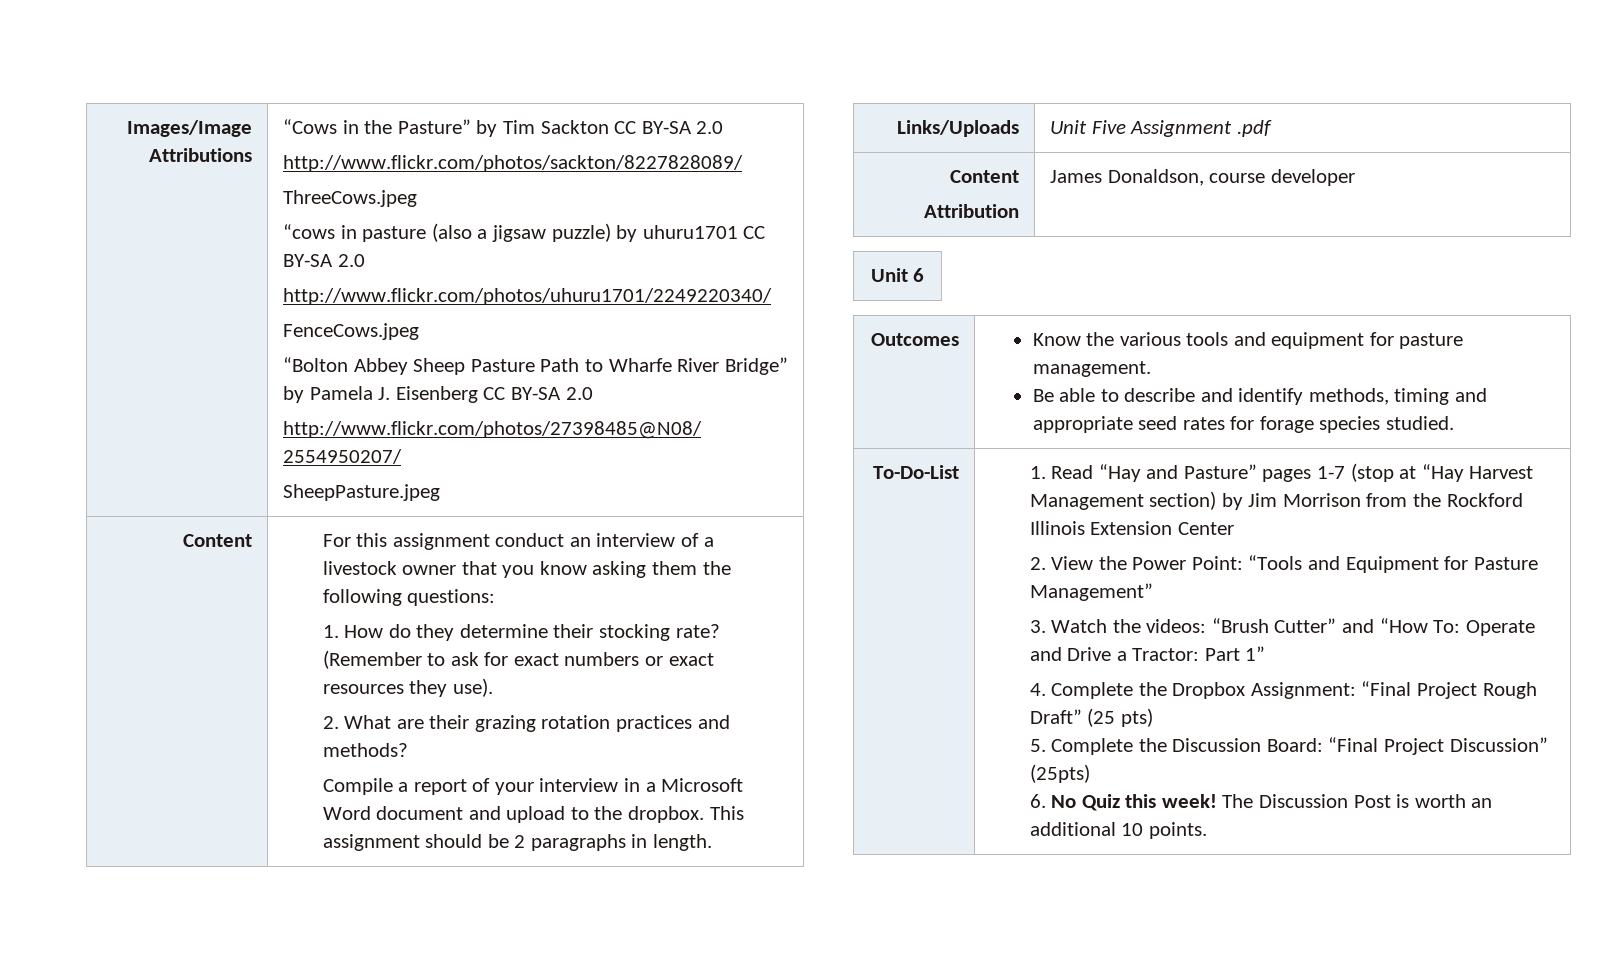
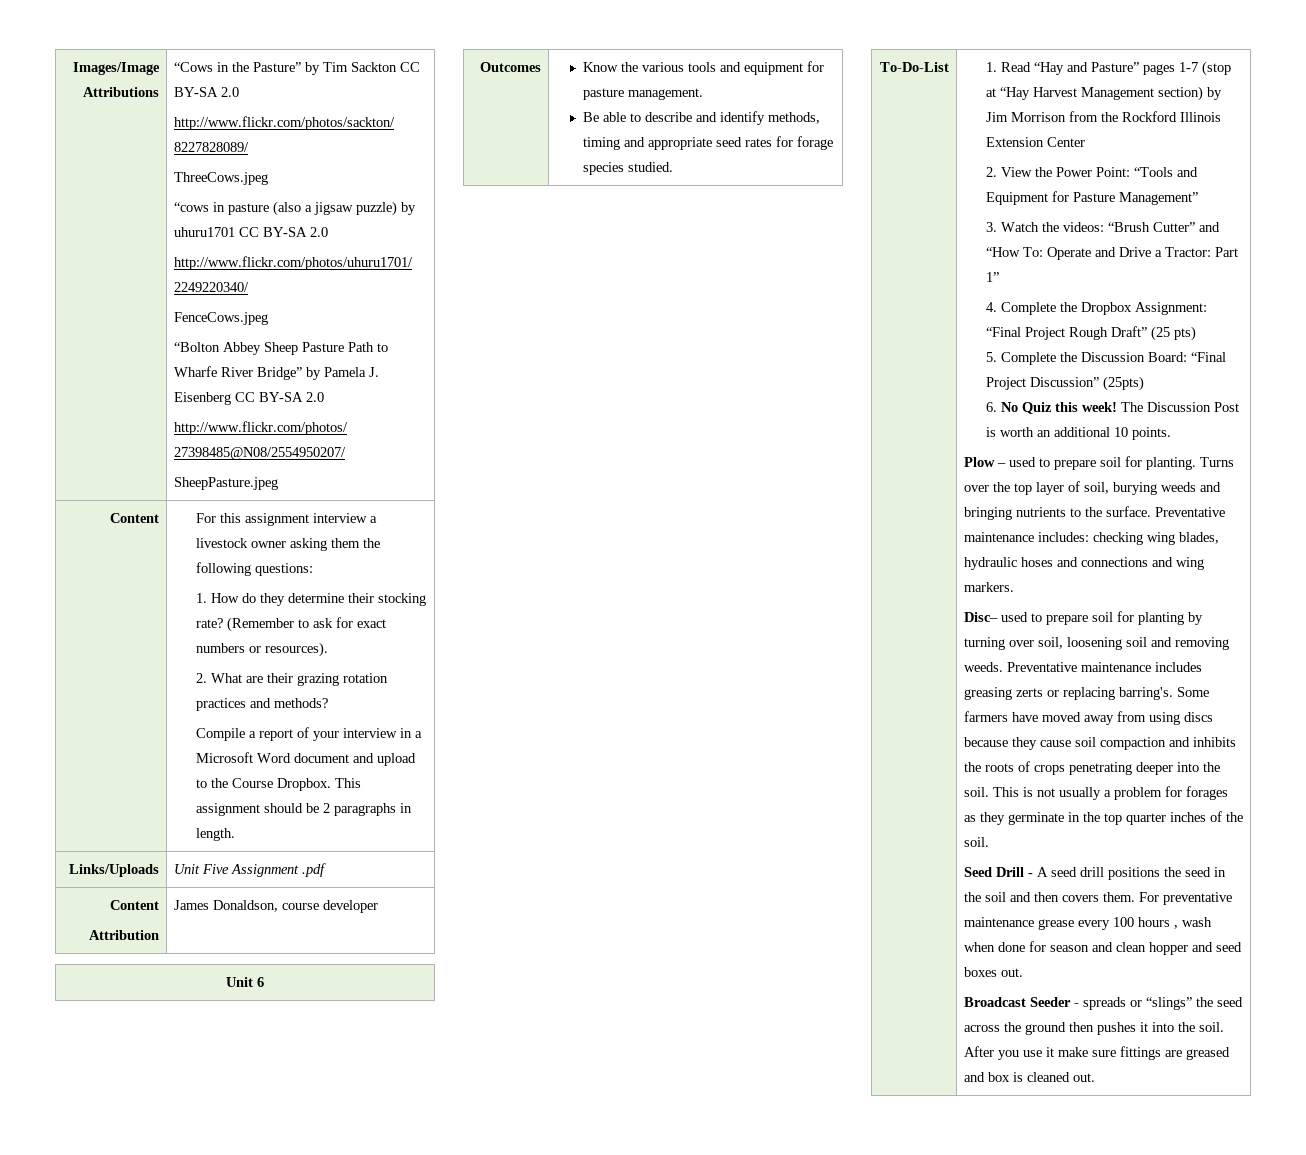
- For this assignment conduct an interview of a livestock owner that you know asking them the following questions:
+ For this assignment interview a livestock owner asking them the following questions:
- (Remember to ask for exact numbers or exact resources they use).
+ (Remember to ask for exact numbers or resources).
- Compile a report of your interview in a Microsoft Word document and upload to the dropbox.
+ Compile a report of your interview in a Microsoft Word document and upload to the Course Dropbox.
+ Plow – used to prepare soil for planting. Turns over the top layer of soil, burying weeds and bringing nutrients to the surface. Preventative maintenance includes: checking wing blades, hydraulic hoses and connections and wing markers.
+ Disc– used to prepare soil for planting by turning over soil, loosening soil and removing weeds. Preventative maintenance includes greasing zerts or replacing barring's. Some farmers have moved away from using discs because they cause soil compaction and inhibits the roots of crops penetrating deeper into the soil. This is not usually a problem for forages as they germinate in the top quarter inches of the soil.
+ Seed Drill - A seed drill positions the seed in the soil and then covers them. For preventative maintenance grease every 100 hours , wash when done for season and clean hopper and seed boxes out.
+ Broadcast Seeder - spreads or “slings” the seed across the ground then pushes it into the soil. After you use it make sure fittings are greased and box is cleaned out.

